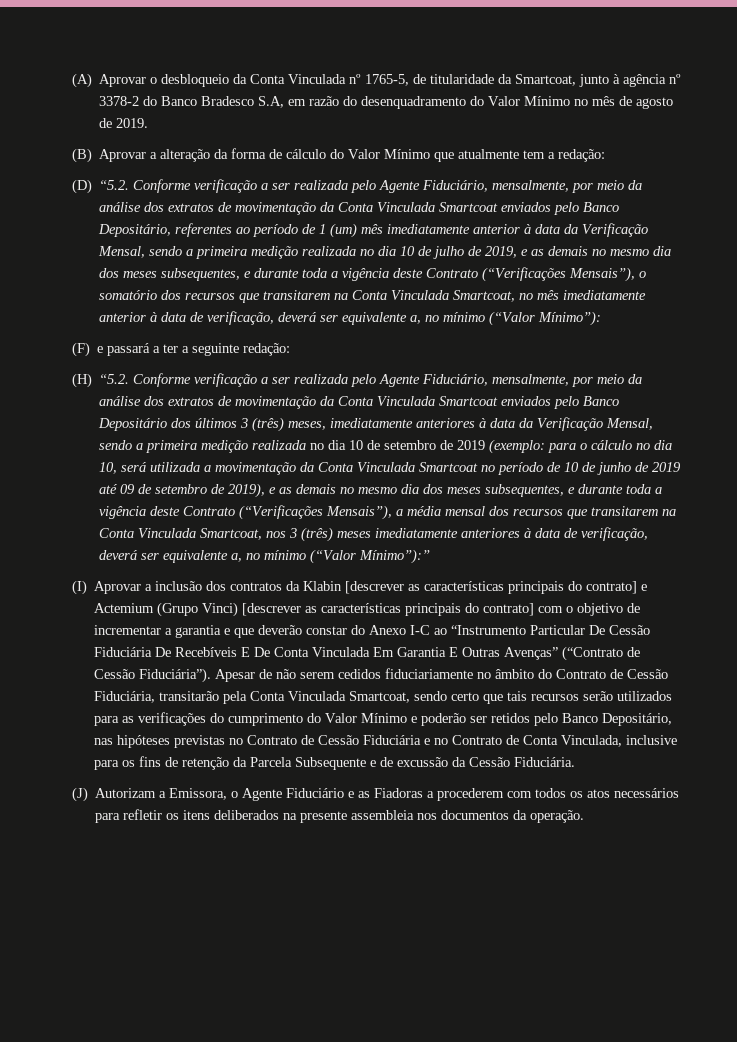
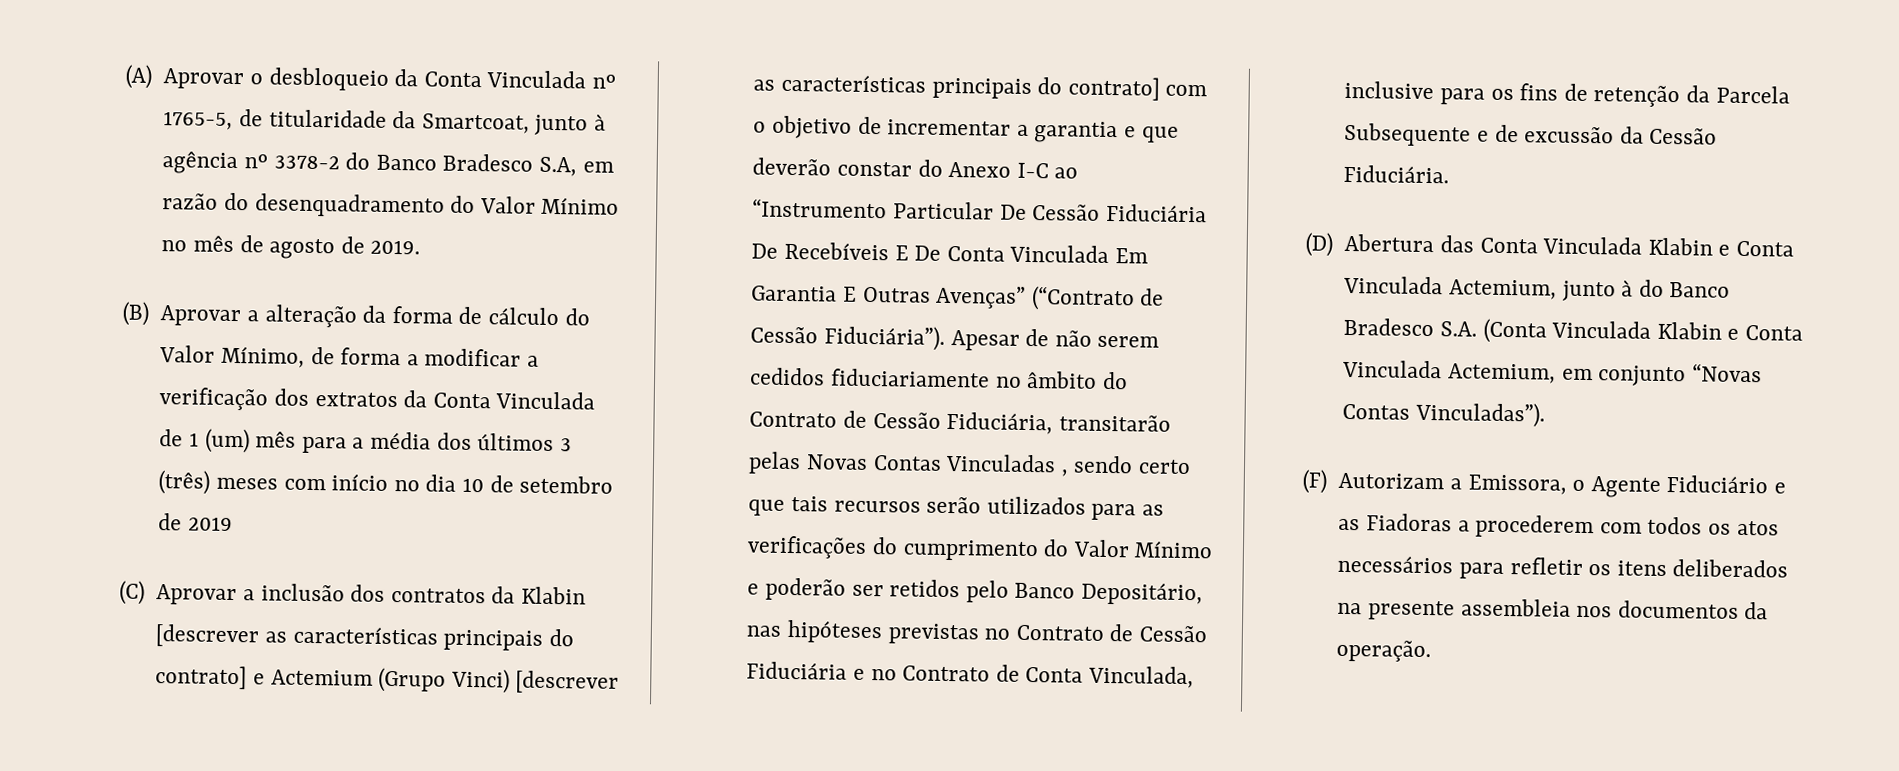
- (B) Aprovar a alteração da forma de cálculo do Valor Mínimo que atualmente tem a redação:
- (D) “5.2. Conforme verificação a ser realizada pelo Agente Fiduciário, mensalmente, por meio da análise dos extratos de movimentação da Conta Vinculada Smartcoat enviados pelo Banco Depositário, referentes ao período de 1 (um) mês imediatamente anterior à data da Verificação Mensal, sendo a primeira medição realizada no dia 10 de julho de 2019, e as demais no mesmo dia dos meses subsequentes, e durante toda a vigência deste Contrato (“Verificações Mensais”), o somatório dos recursos que transitarem na Conta Vinculada Smartcoat, no mês imediatamente anterior à data de verificação, deverá ser equivalente a, no mínimo (“Valor Mínimo”):
- (F) e passará a ter a seguinte redação:
- (H) “5.2. Conforme verificação a ser realizada pelo Agente Fiduciário, mensalmente, por meio da análise dos extratos de movimentação da Conta Vinculada Smartcoat enviados pelo Banco Depositário dos últimos 3 (três) meses, imediatamente anteriores à data da Verificação Mensal, sendo a primeira medição realizada no dia 10 de setembro de 2019 (exemplo: para o cálculo no dia 10, será utilizada a movimentação da Conta Vinculada Smartcoat no período de 10 de junho de 2019 até 09 de setembro de 2019), e as demais no mesmo dia dos meses subsequentes, e durante toda a vigência deste Contrato (“Verificações Mensais”), a média mensal dos recursos que transitarem na Conta Vinculada Smartcoat, nos 3 (três) meses imediatamente anteriores à data de verificação, deverá ser equivalente a, no mínimo (“Valor Mínimo”):”
- (I) Aprovar a inclusão dos contratos da Klabin [descrever as características principais do contrato] e Actemium (Grupo Vinci) [descrever as características principais do contrato] com o objetivo de incrementar a garantia e que deverão constar do Anexo I-C ao “Instrumento Particular De Cessão Fiduciária De Recebíveis E De Conta Vinculada Em Garantia E Outras Avenças” (“Contrato de Cessão Fiduciária”).
+ (B) Aprovar a alteração da forma de cálculo do Valor Mínimo, de forma a modificar a verificação dos extratos da Conta Vinculada de 1 (um) mês para a média dos últimos 3 (três) meses com início no dia 10 de setembro de 2019
+ (C) Aprovar a inclusão dos contratos da Klabin [descrever as características principais do contrato] e Actemium (Grupo Vinci) [descrever as características principais do contrato] com o objetivo de incrementar a garantia e que deverão constar do Anexo I-C ao “Instrumento Particular De Cessão Fiduciária De Recebíveis E De Conta Vinculada Em Garantia E Outras Avenças” (“Contrato de Cessão Fiduciária”).
- Apesar de não serem cedidos fiduciariamente no âmbito do Contrato de Cessão Fiduciária, transitarão pela Conta Vinculada Smartcoat, sendo certo que tais recursos serão utilizados para as verificações do cumprimento do Valor Mínimo e poderão ser retidos pelo Banco Depositário, nas hipóteses previstas no Contrato de Cessão Fiduciária e no Contrato de Conta Vinculada, inclusive para os fins de retenção da Parcela Subsequente e de excussão da Cessão Fiduciária.
+ Apesar de não serem cedidos fiduciariamente no âmbito do Contrato de Cessão Fiduciária, transitarão pelas Novas Contas Vinculadas , sendo certo que tais recursos serão utilizados para as verificações do cumprimento do Valor Mínimo e poderão ser retidos pelo Banco Depositário, nas hipóteses previstas no Contrato de Cessão Fiduciária e no Contrato de Conta Vinculada, inclusive para os fins de retenção da Parcela Subsequente e de excussão da Cessão Fiduciária.
- (J) Autorizam a Emissora, o Agente Fiduciário e as Fiadoras a procederem com todos os atos necessários para refletir os itens deliberados na presente assembleia nos documentos da operação.
+ (D) Abertura das Conta Vinculada Klabin e Conta Vinculada Actemium, junto à do Banco Bradesco S.A. (Conta Vinculada Klabin e Conta Vinculada Actemium, em conjunto “Novas Contas Vinculadas”).
+ (F) Autorizam a Emissora, o Agente Fiduciário e as Fiadoras a procederem com todos os atos necessários para refletir os itens deliberados na presente assembleia nos documentos da operação.

